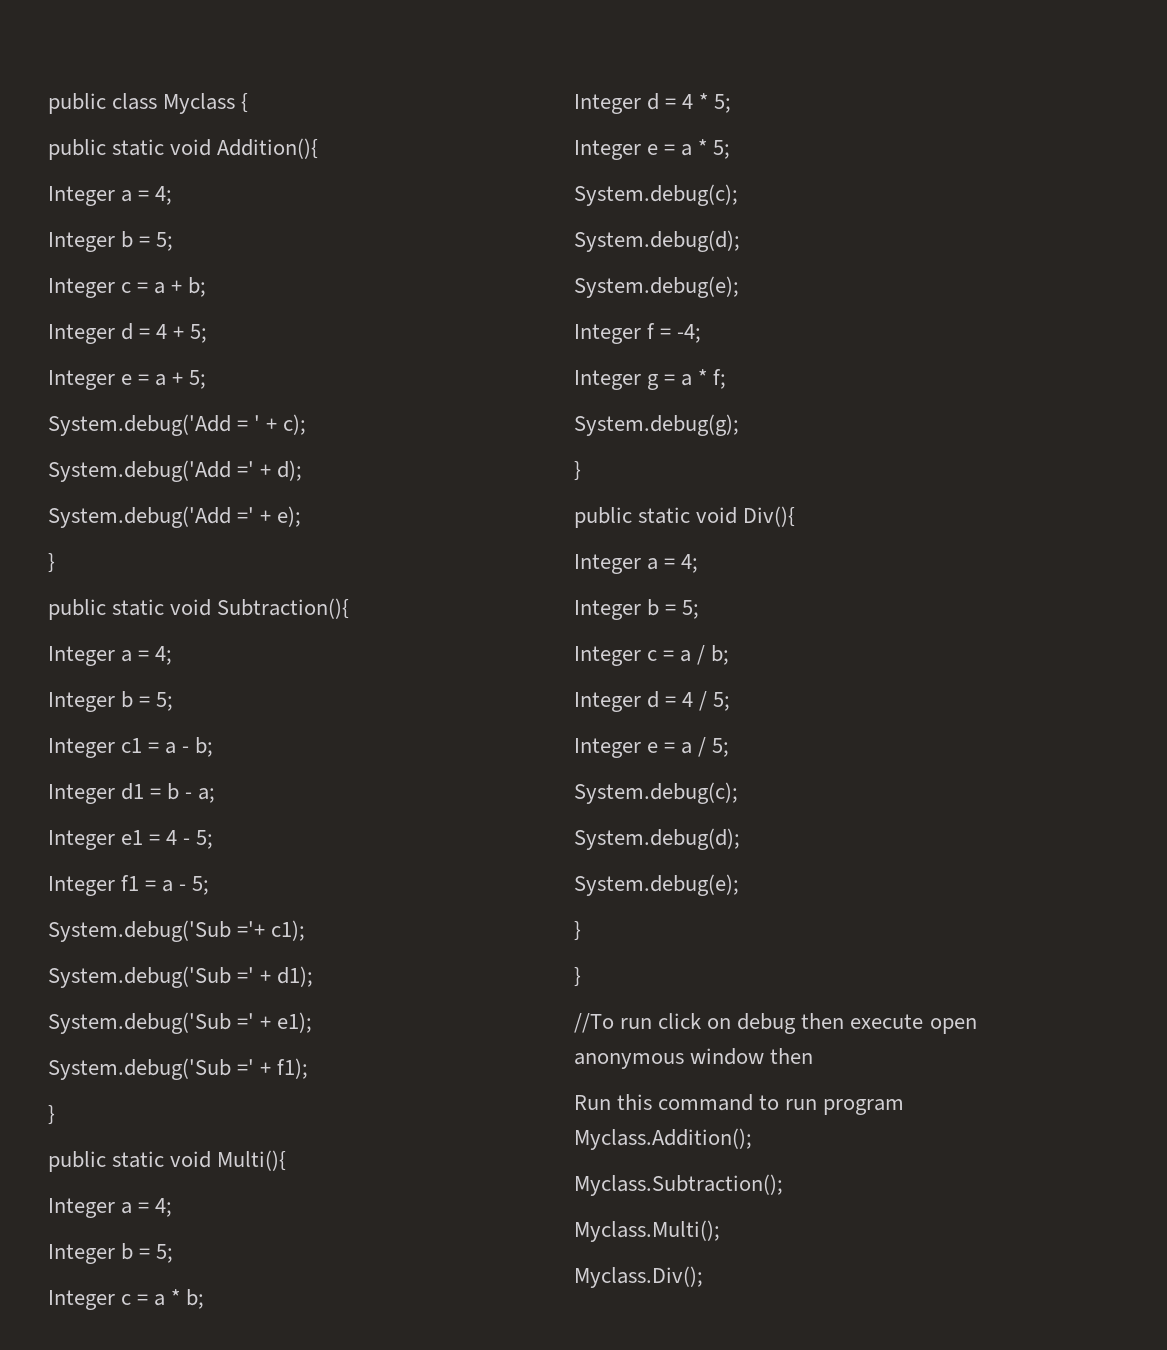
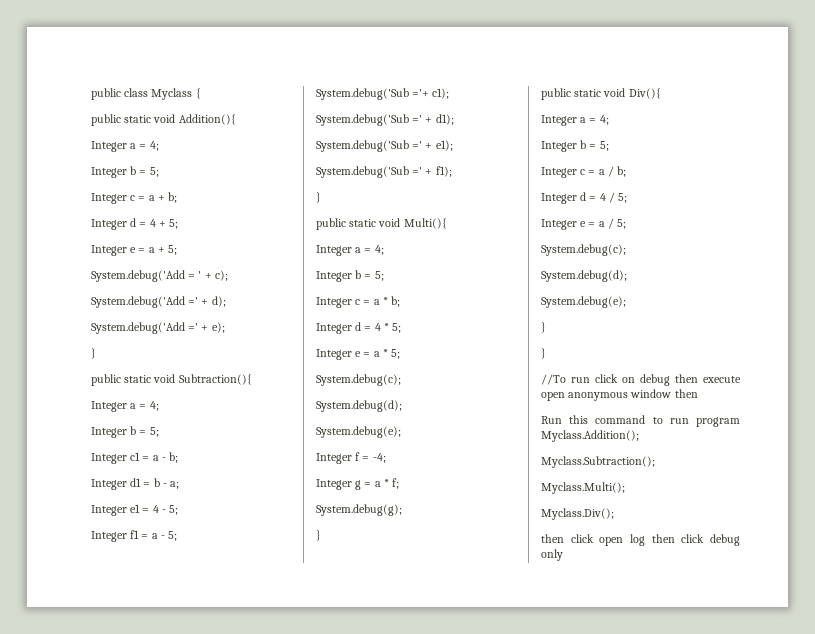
+ then click open log then click debug only

